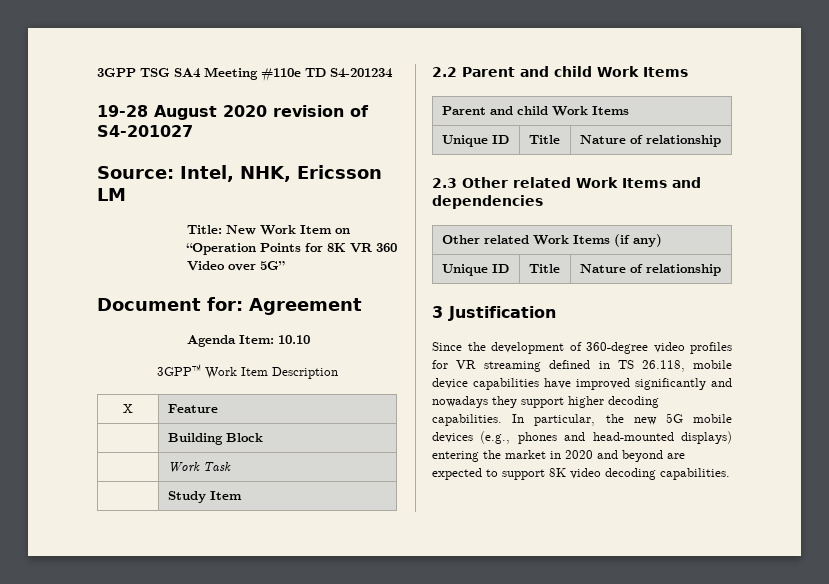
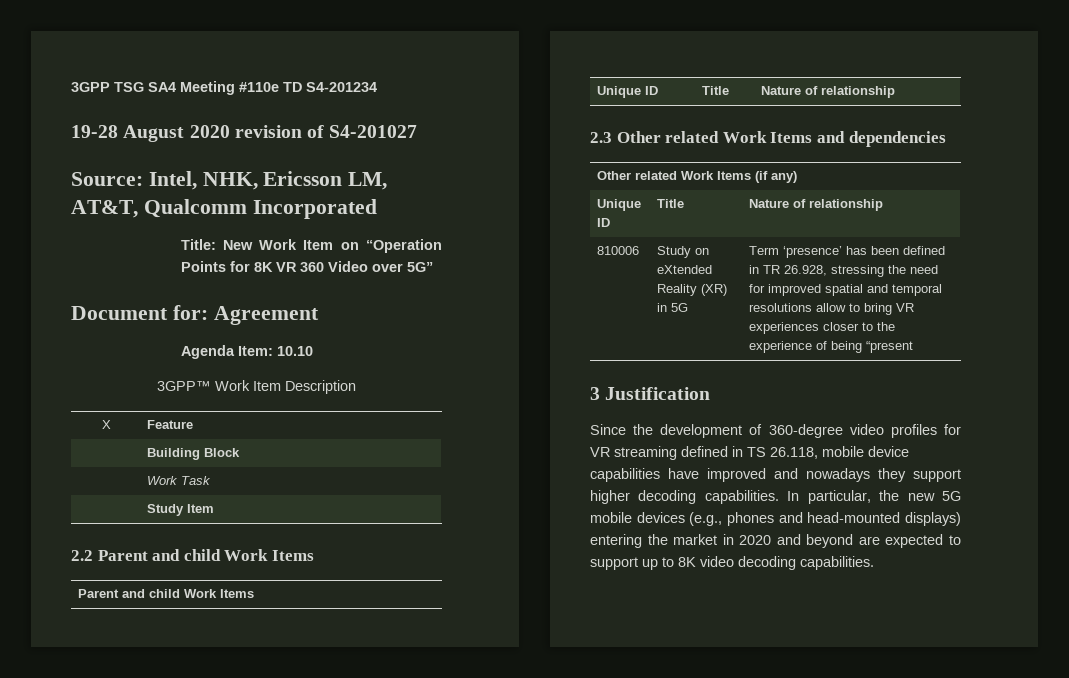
- Source: Intel, NHK, Ericsson LM
+ Source: Intel, NHK, Ericsson LM, AT&T, Qualcomm Incorporated
+ 810006 | Study on eXtended Reality (XR) in 5G | Term ‘presence’ has been defined in TR 26.928, stressing the need for improved spatial and temporal resolutions allow to bring VR experiences closer to the experience of being “present
- Since the development of 360-degree video profiles for VR streaming defined in TS 26.118, mobile device capabilities have improved significantly and nowadays they support higher decoding capabilities.
+ Since the development of 360-degree video profiles for VR streaming defined in TS 26.118, mobile device capabilities have improved and nowadays they support higher decoding capabilities.
- In particular, the new 5G mobile devices (e.g., phones and head-mounted displays) entering the market in 2020 and beyond are expected to support 8K video decoding capabilities.
+ In particular, the new 5G mobile devices (e.g., phones and head-mounted displays) entering the market in 2020 and beyond are expected to support up to 8K video decoding capabilities.

